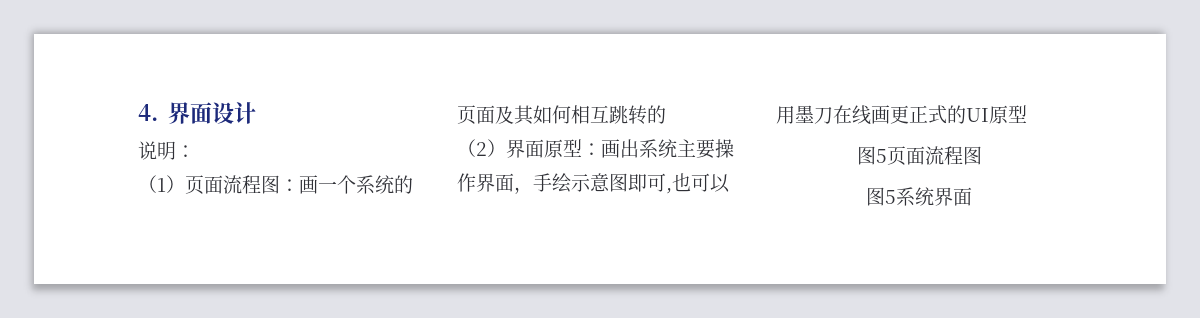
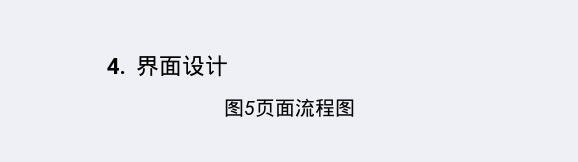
- 说明：
- （1）页面流程图：画一个系统的页面及其如何相互跳转的
- （2）界面原型：画出系统主要操作界面，手绘示意图即可,也可以用墨刀在线画更正式的UI原型
- 图5系统界面

